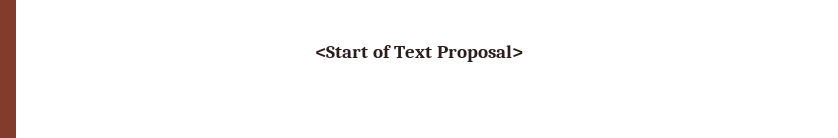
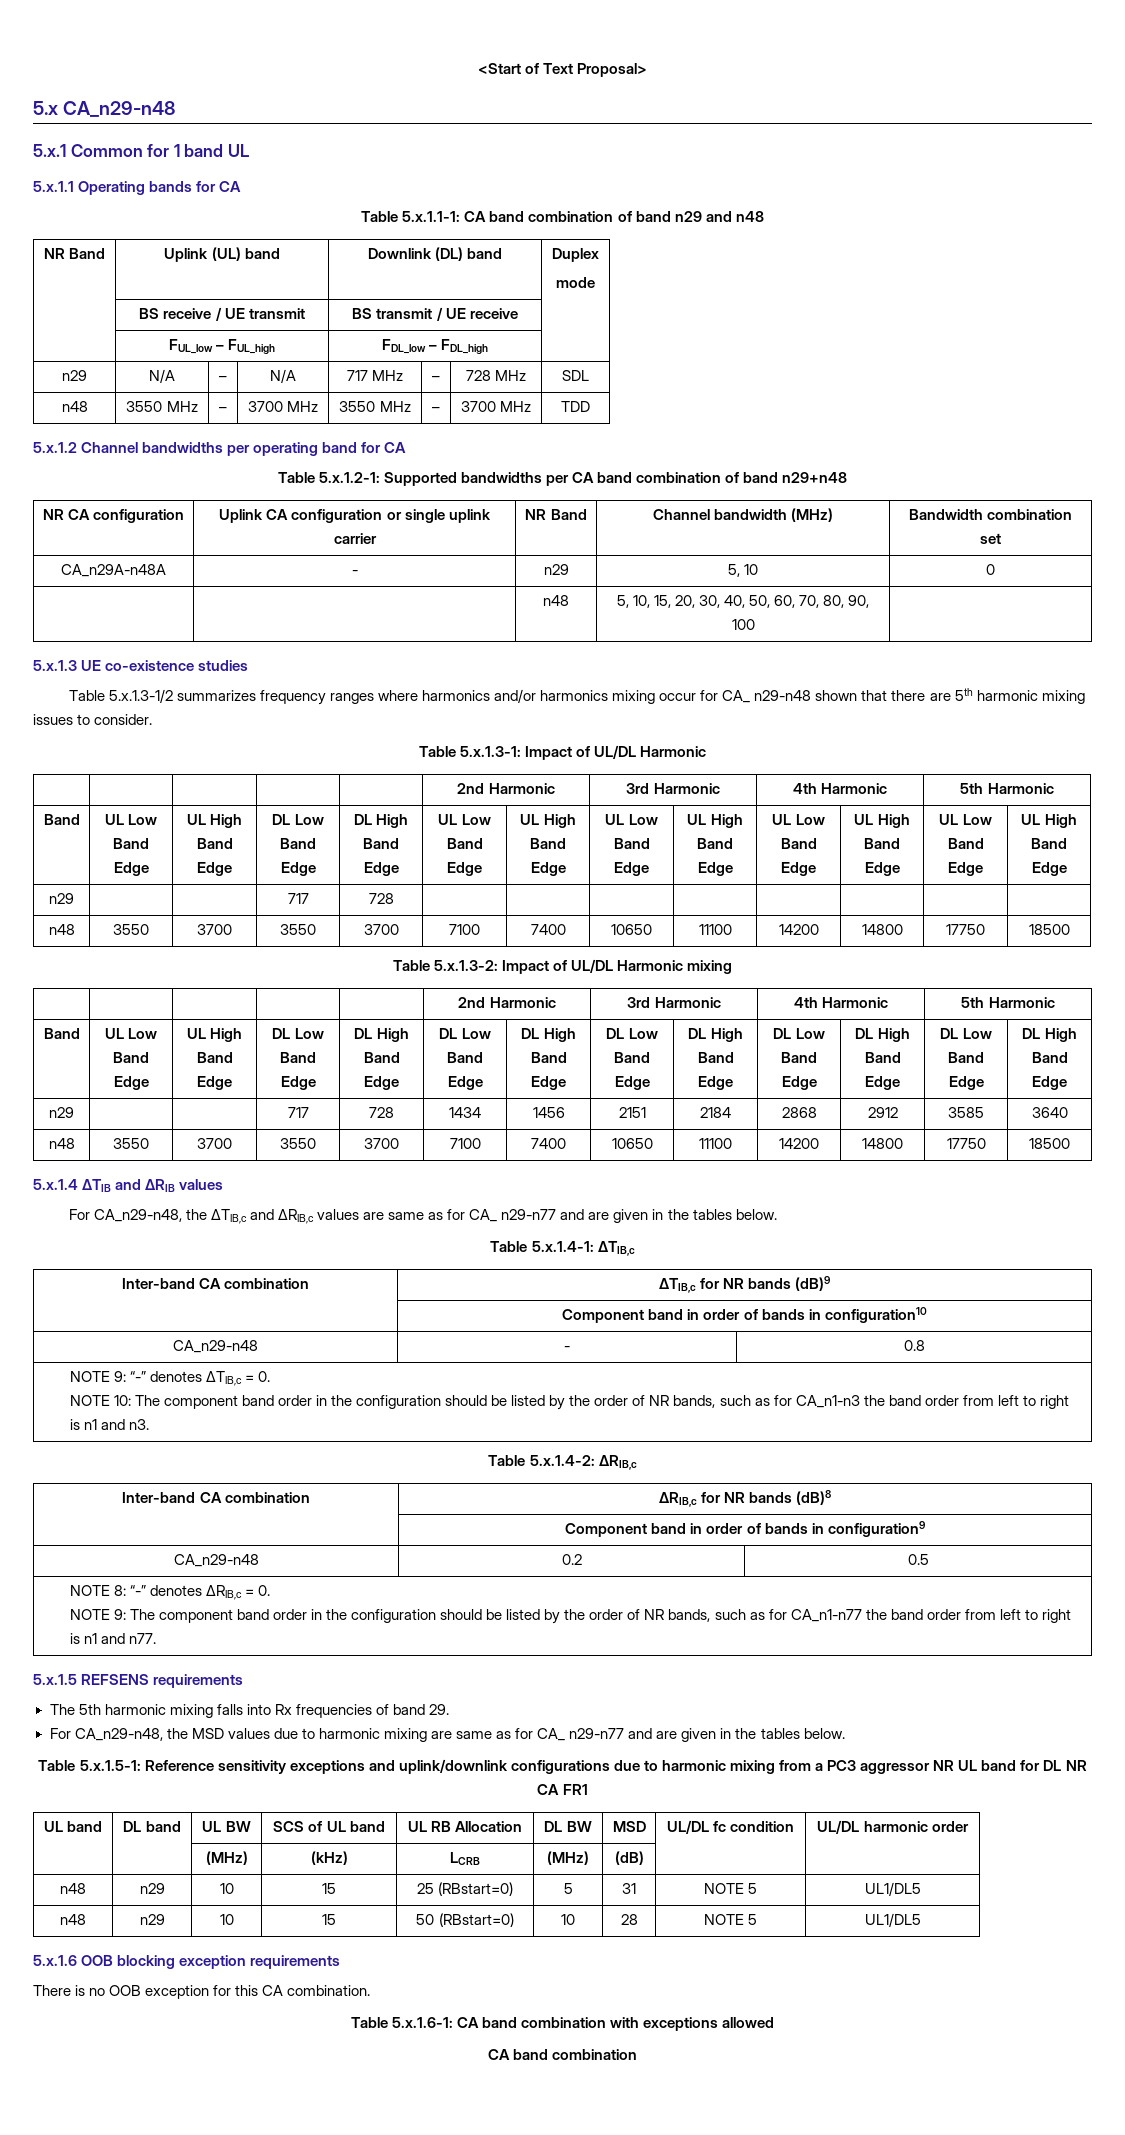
+ 5.x CA_n29-n48
+ 5.x.1 Common for 1 band UL
+ 5.x.1.1 Operating bands for CA
+ Table 5.x.1.1-1: CA band combination of band n29 and n48
+ NR Band | Uplink (UL) band | Downlink (DL) band | Duplex
+ mode
+ | BS receive / UE transmit | BS transmit / UE receive |
+ | FUL_low – FUL_high | FDL_low – FDL_high |
+ n29 | N/A | – | N/A | 717 MHz | – | 728 MHz | SDL
+ n48 | 3550 MHz | – | 3700 MHz | 3550 MHz | – | 3700 MHz | TDD
+ 5.x.1.2 Channel bandwidths per operating band for CA
+ Table 5.x.1.2-1: Supported bandwidths per CA band combination of band n29+n48
+ NR CA configuration | Uplink CA configuration or single uplink carrier | NR Band | Channel bandwidth (MHz) | Bandwidth combination set
+ CA_n29A-n48A | - | n29 | 5, 10 | 0
+ | | n48 | 5, 10, 15, 20, 30, 40, 50, 60, 70, 80, 90, 100 |
+ 5.x.1.3 UE co-existence studies
+ Table 5.x.1.3-1/2 summarizes frequency ranges where harmonics and/or harmonics mixing occur for CA_ n29-n48 shown that there are 5th harmonic mixing issues to consider.
+ Table 5.x.1.3-1: Impact of UL/DL Harmonic
+ | | | | | 2nd Harmonic | 3rd Harmonic | 4th Harmonic | 5th Harmonic
+ Band | UL Low Band Edge | UL High Band Edge | DL Low Band Edge | DL High Band Edge | UL Low Band Edge | UL High Band Edge | UL Low Band Edge | UL High Band Edge | UL Low Band Edge | UL High Band Edge | UL Low Band Edge | UL High Band Edge
+ n29 | | | 717 | 728 | | | | | | | |
+ n48 | 3550 | 3700 | 3550 | 3700 | 7100 | 7400 | 10650 | 11100 | 14200 | 14800 | 17750 | 18500
+ Table 5.x.1.3-2: Impact of UL/DL Harmonic mixing
+ | | | | | 2nd Harmonic | 3rd Harmonic | 4th Harmonic | 5th Harmonic
+ Band | UL Low Band Edge | UL High Band Edge | DL Low Band Edge | DL High Band Edge | DL Low Band Edge | DL High Band Edge | DL Low Band Edge | DL High Band Edge | DL Low Band Edge | DL High Band Edge | DL Low Band Edge | DL High Band Edge
+ n29 | | | 717 | 728 | 1434 | 1456 | 2151 | 2184 | 2868 | 2912 | 3585 | 3640
+ n48 | 3550 | 3700 | 3550 | 3700 | 7100 | 7400 | 10650 | 11100 | 14200 | 14800 | 17750 | 18500
+ 5.x.1.4 ∆TIB and ∆RIB values
+ For CA_n29-n48, the ΔTIB,c and ΔRIB,c values are same as for CA_ n29-n77 and are given in the tables below.
+ Table 5.x.1.4-1: ΔTIB,c
+ Inter-band CA combination | ΔTIB,c for NR bands (dB)9
+ | Component band in order of bands in configuration10
+ CA_n29-n48 | - | 0.8
+ NOTE 9: “-” denotes ΔTIB,c = 0.
+ NOTE 10: The component band order in the configuration should be listed by the order of NR bands, such as for CA_n1-n3 the band order from left to right is n1 and n3.
+ Table 5.x.1.4-2: ΔRIB,c
+ Inter-band CA combination | ΔRIB,c for NR bands (dB)8
+ | Component band in order of bands in configuration9
+ CA_n29-n48 | 0.2 | 0.5
+ NOTE 8: “-” denotes ΔRIB,c = 0.
+ NOTE 9: The component band order in the configuration should be listed by the order of NR bands, such as for CA_n1-n77 the band order from left to right is n1 and n77.
+ 5.x.1.5 REFSENS requirements
+ The 5th harmonic mixing falls into Rx frequencies of band 29.
+ For CA_n29-n48, the MSD values due to harmonic mixing are same as for CA_ n29-n77 and are given in the tables below.
+ Table 5.x.1.5-1: Reference sensitivity exceptions and uplink/downlink configurations due to harmonic mixing from a PC3 aggressor NR UL band for DL NR CA FR1
+ UL band | DL band | UL BW | SCS of UL band | UL RB Allocation | DL BW | MSD | UL/DL fc condition | UL/DL harmonic order
+ | | (MHz) | (kHz) | LCRB | (MHz) | (dB) | |
+ n48 | n29 | 10 | 15 | 25 (RBstart=0) | 5 | 31 | NOTE 5 | UL1/DL5
+ n48 | n29 | 10 | 15 | 50 (RBstart=0) | 10 | 28 | NOTE 5 | UL1/DL5
+ 5.x.1.6 OOB blocking exception requirements
+ There is no OOB exception for this CA combination.
+ Table 5.x.1.6-1: CA band combination with exceptions allowed
+ CA band combination

